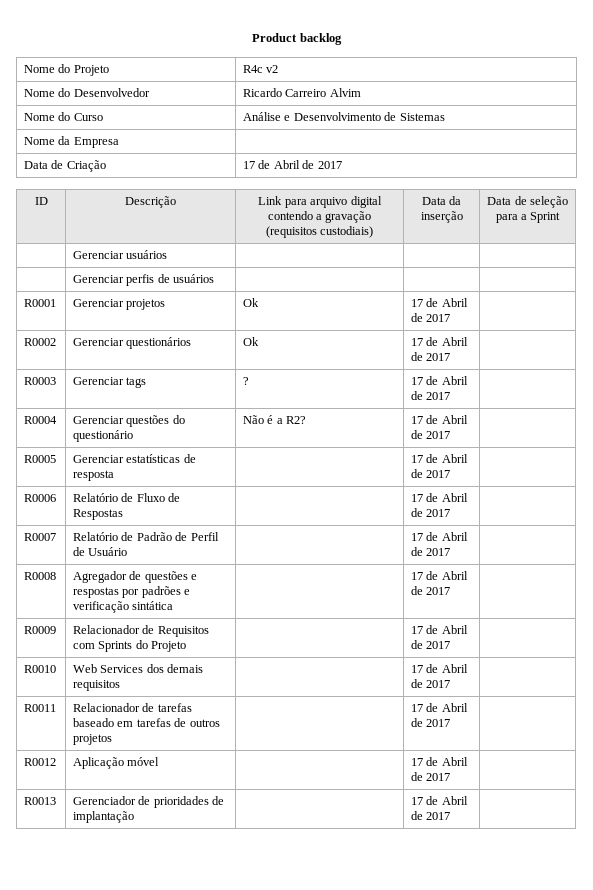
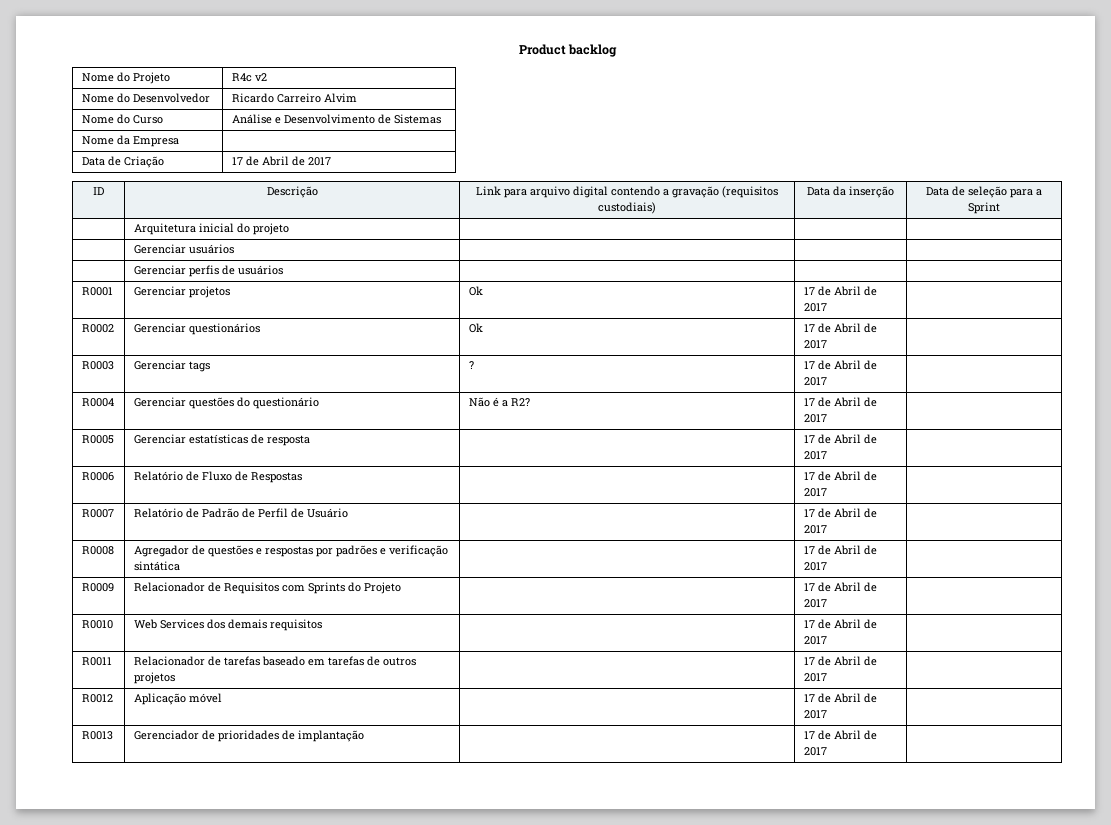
+ | Arquitetura inicial do projeto | | |

